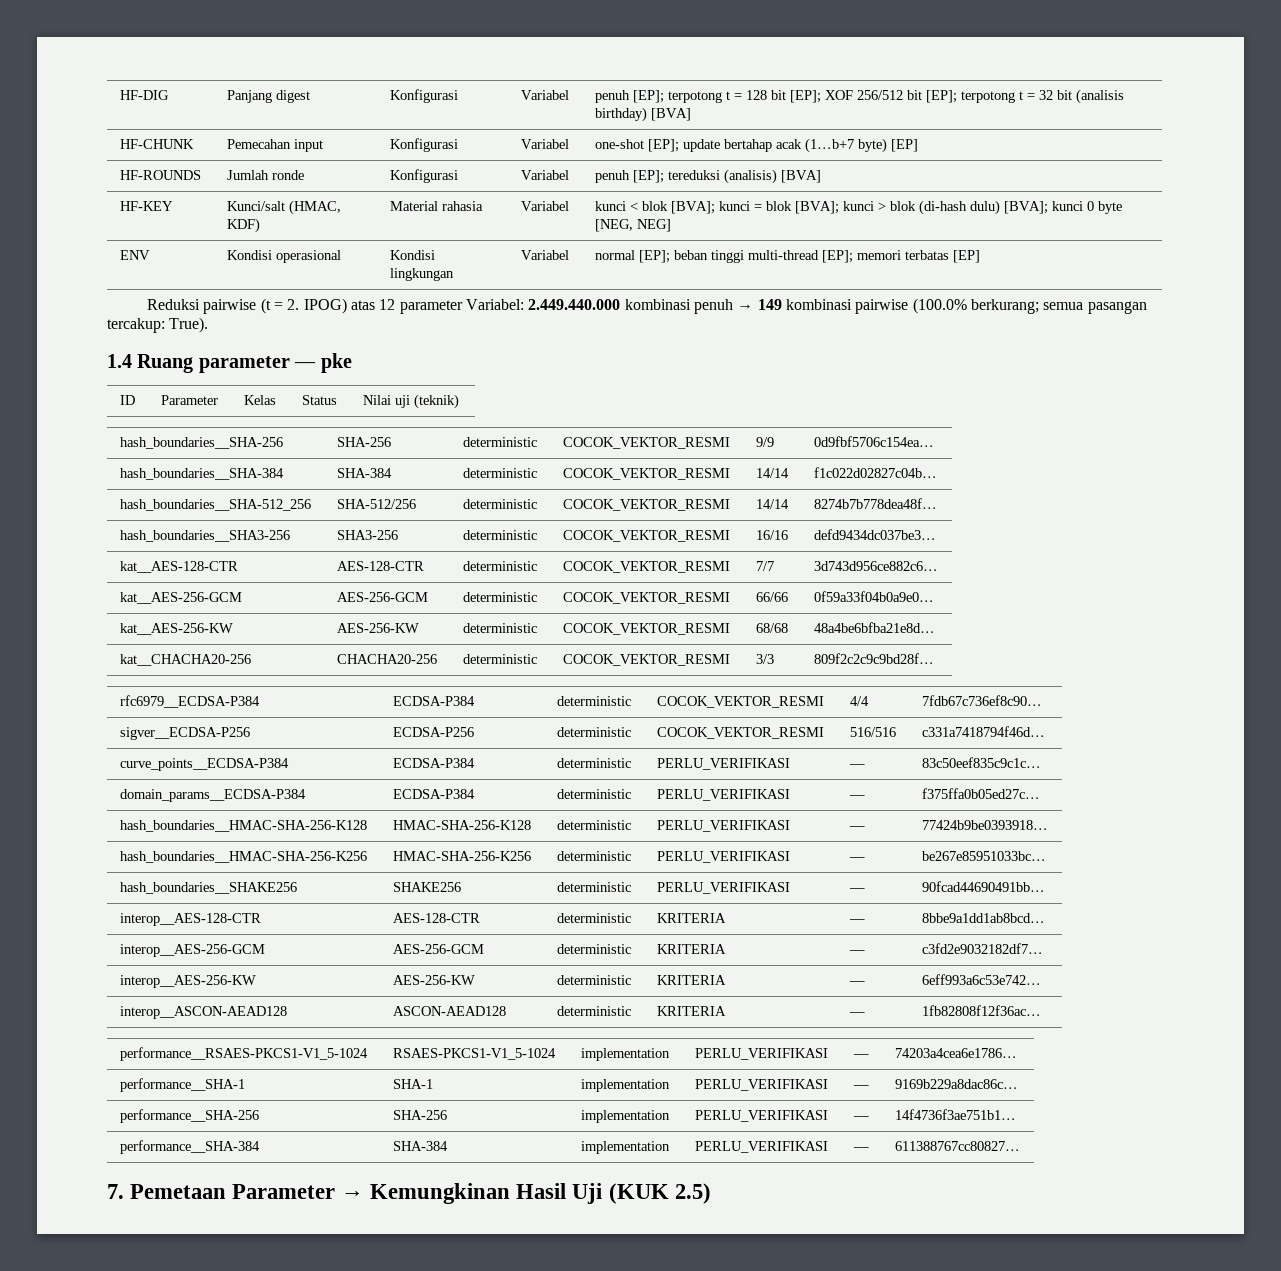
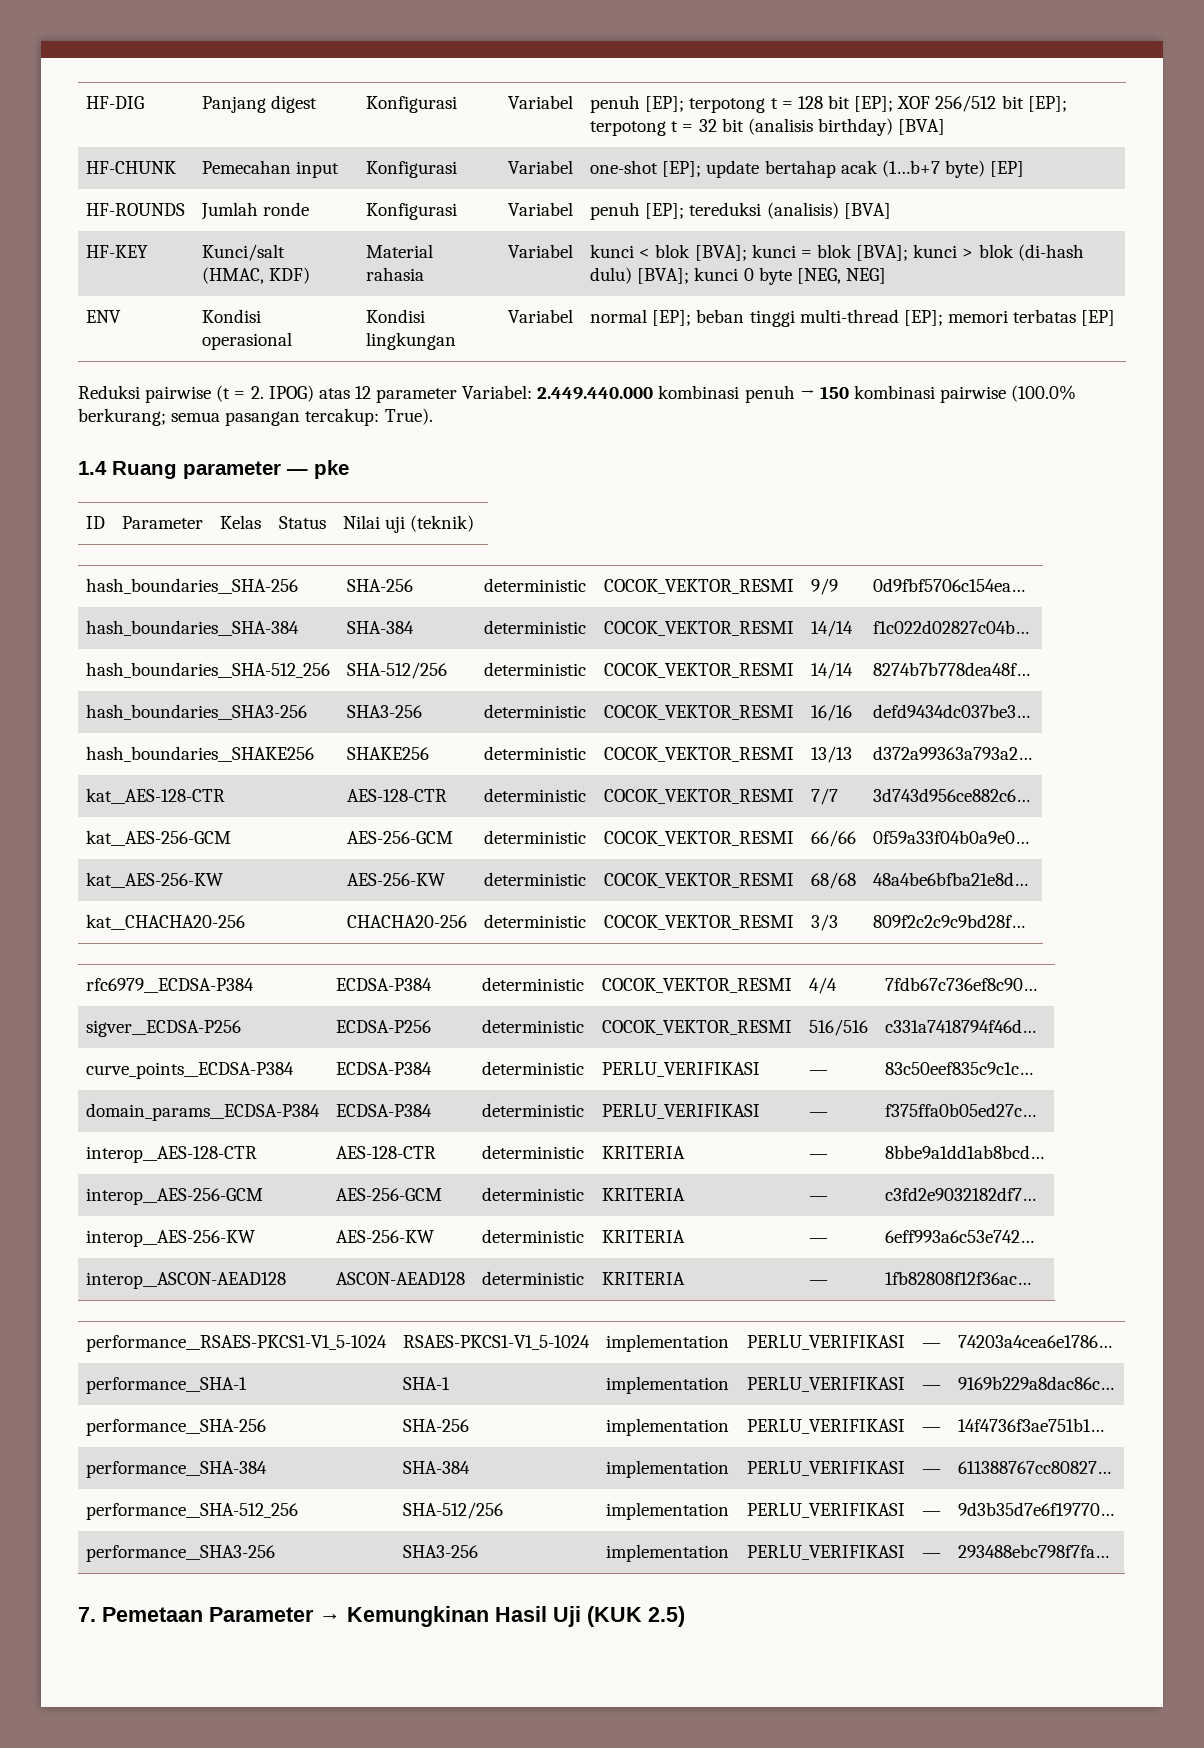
- Reduksi pairwise (t = 2. IPOG) atas 12 parameter Variabel: 2.449.440.000 kombinasi penuh → 149 kombinasi pairwise (100.0% berkurang; semua pasangan tercakup: True).
+ Reduksi pairwise (t = 2. IPOG) atas 12 parameter Variabel: 2.449.440.000 kombinasi penuh → 150 kombinasi pairwise (100.0% berkurang; semua pasangan tercakup: True).
+ hash_boundaries__SHAKE256 | SHAKE256 | deterministic | COCOK_VEKTOR_RESMI | 13/13 | d372a99363a793a2…
- hash_boundaries__HMAC-SHA-256-K128 | HMAC-SHA-256-K128 | deterministic | PERLU_VERIFIKASI | — | 77424b9be0393918…
- hash_boundaries__HMAC-SHA-256-K256 | HMAC-SHA-256-K256 | deterministic | PERLU_VERIFIKASI | — | be267e85951033bc…
- hash_boundaries__SHAKE256 | SHAKE256 | deterministic | PERLU_VERIFIKASI | — | 90fcad44690491bb…
+ performance__SHA-512_256 | SHA-512/256 | implementation | PERLU_VERIFIKASI | — | 9d3b35d7e6f19770…
+ performance__SHA3-256 | SHA3-256 | implementation | PERLU_VERIFIKASI | — | 293488ebc798f7fa…

